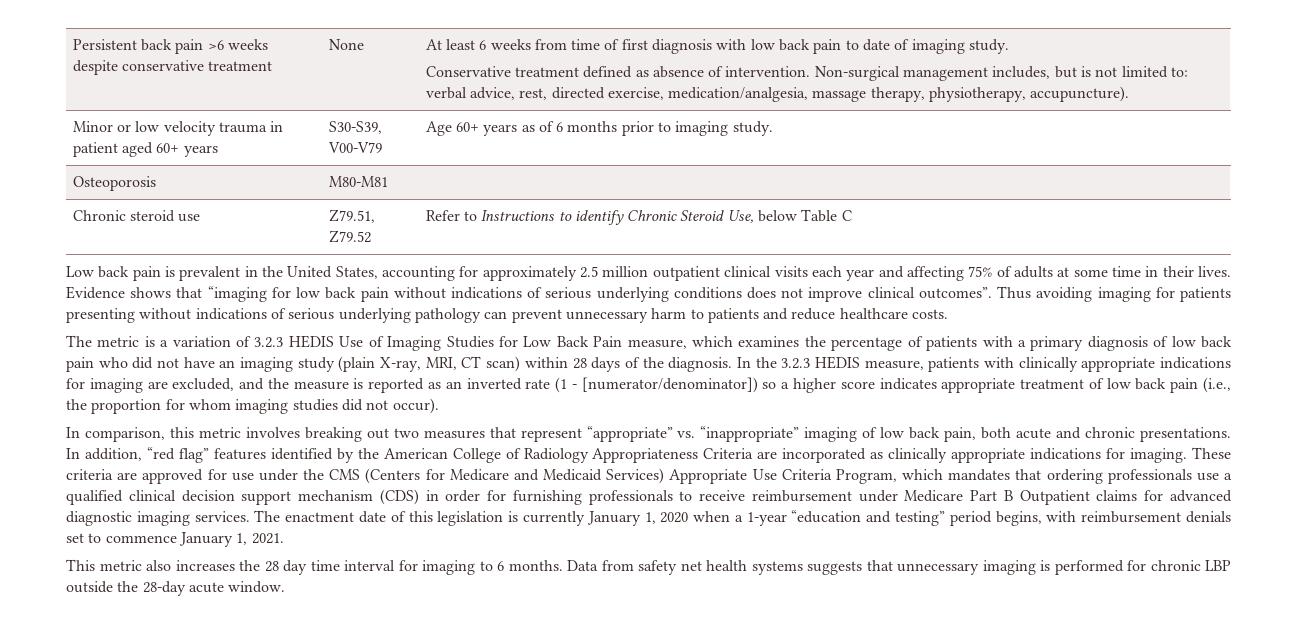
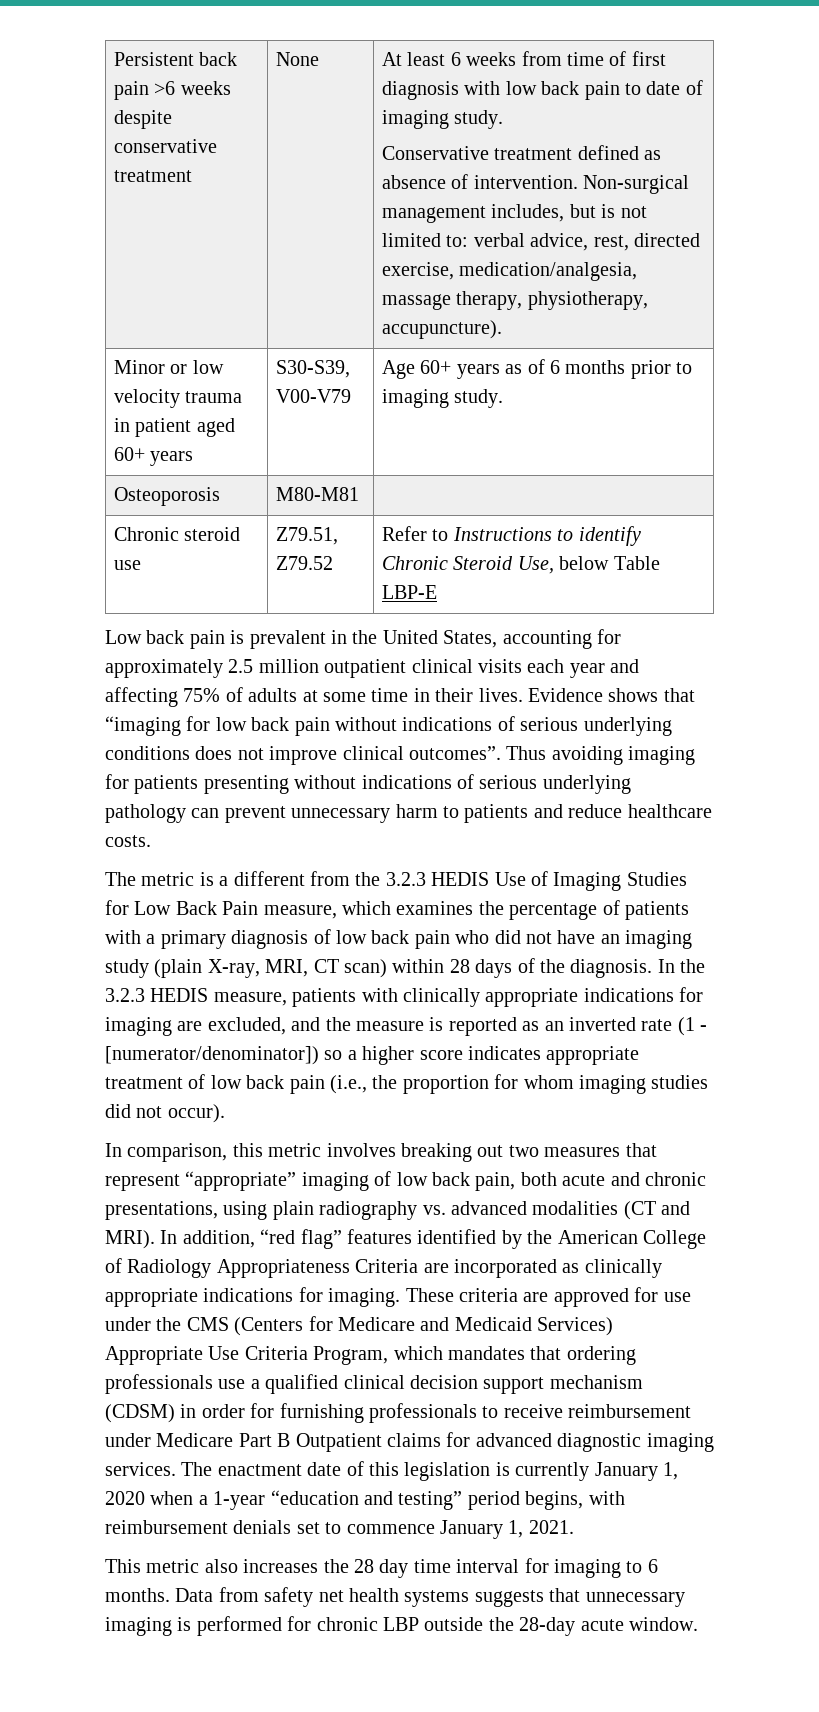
- Chronic steroid use | Z79.51, Z79.52 | Refer to Instructions to identify Chronic Steroid Use, below Table C
+ Chronic steroid use | Z79.51, Z79.52 | Refer to Instructions to identify Chronic Steroid Use, below Table LBP-E
- The metric is a variation of 3.2.3 HEDIS Use of Imaging Studies for Low Back Pain measure, which examines the percentage of patients with a primary diagnosis of low back pain who did not have an imaging study (plain X-ray, MRI, CT scan) within 28 days of the diagnosis.
+ The metric is a different from the 3.2.3 HEDIS Use of Imaging Studies for Low Back Pain measure, which examines the percentage of patients with a primary diagnosis of low back pain who did not have an imaging study (plain X-ray, MRI, CT scan) within 28 days of the diagnosis.
- In comparison, this metric involves breaking out two measures that represent “appropriate” vs. “inappropriate” imaging of low back pain, both acute and chronic presentations.
+ In comparison, this metric involves breaking out two measures that represent “appropriate” imaging of low back pain, both acute and chronic presentations, using plain radiography vs. advanced modalities (CT and MRI).
- These criteria are approved for use under the CMS (Centers for Medicare and Medicaid Services) Appropriate Use Criteria Program, which mandates that ordering professionals use a qualified clinical decision support mechanism (CDS) in order for furnishing professionals to receive reimbursement under Medicare Part B Outpatient claims for advanced diagnostic imaging services.
+ These criteria are approved for use under the CMS (Centers for Medicare and Medicaid Services) Appropriate Use Criteria Program, which mandates that ordering professionals use a qualified clinical decision support mechanism (CDSM) in order for furnishing professionals to receive reimbursement under Medicare Part B Outpatient claims for advanced diagnostic imaging services.

